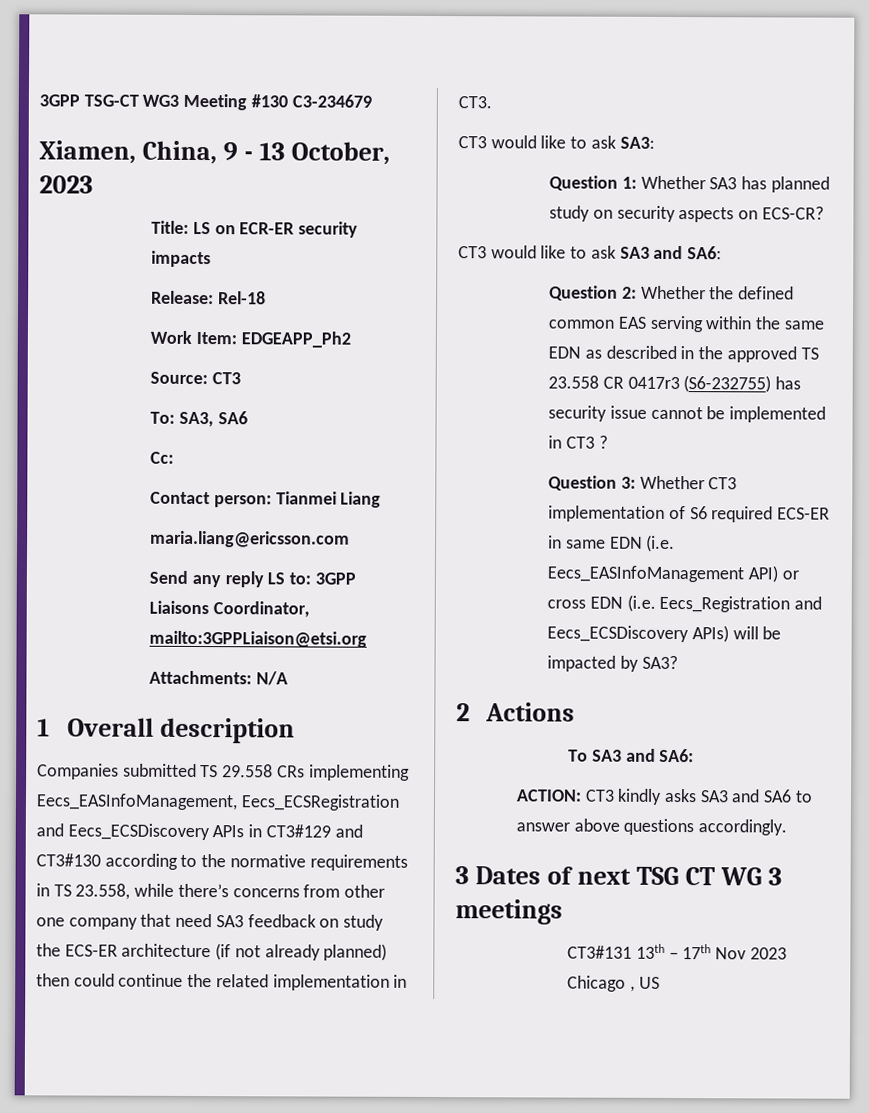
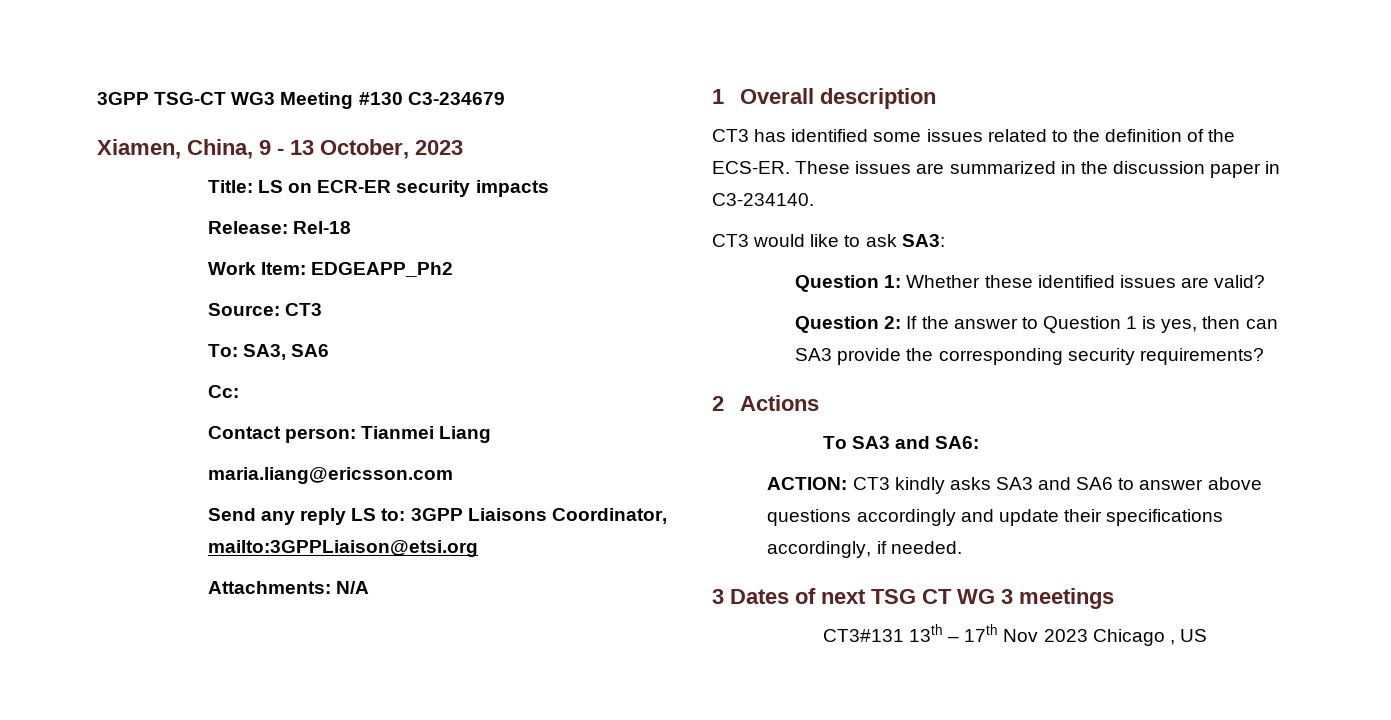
- Companies submitted TS 29.558 CRs implementing Eecs_EASInfoManagement, Eecs_ECSRegistration and Eecs_ECSDiscovery APIs in CT3#129 and CT3#130 according to the normative requirements in TS 23.558, while there’s concerns from other one company that need SA3 feedback on study the ECS-ER architecture (if not already planned) then could continue the related implementation in CT3.
+ CT3 has identified some issues related to the definition of the ECS-ER. These issues are summarized in the discussion paper in C3-234140.
- Question 1: Whether SA3 has planned study on security aspects on ECS-CR?
- CT3 would like to ask SA3 and SA6:
- Question 2: Whether the defined common EAS serving within the same EDN as described in the approved TS 23.558 CR 0417r3 (S6-232755) has security issue cannot be implemented in CT3 ?
- Question 3: Whether CT3 implementation of S6 required ECS-ER in same EDN (i.e. Eecs_EASInfoManagement API) or cross EDN (i.e. Eecs_Registration and Eecs_ECSDiscovery APIs) will be impacted by SA3?
+ Question 1: Whether these identified issues are valid?
+ Question 2: If the answer to Question 1 is yes, then can SA3 provide the corresponding security requirements?
- ACTION: CT3 kindly asks SA3 and SA6 to answer above questions accordingly.
+ ACTION: CT3 kindly asks SA3 and SA6 to answer above questions accordingly and update their specifications accordingly, if needed.

